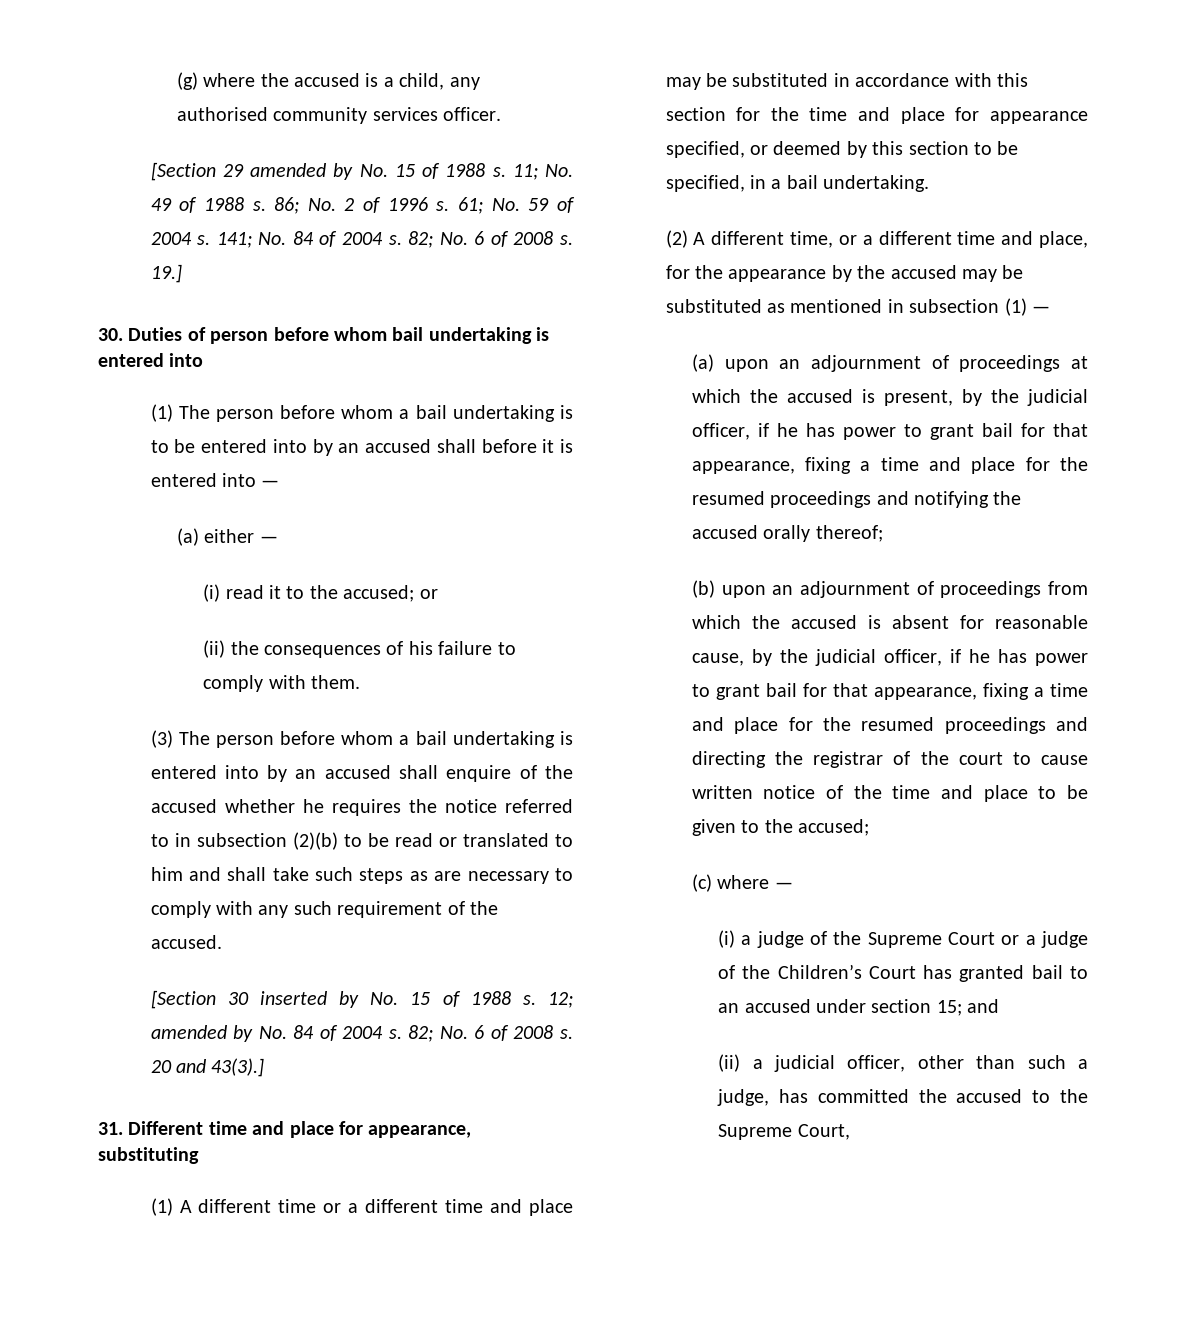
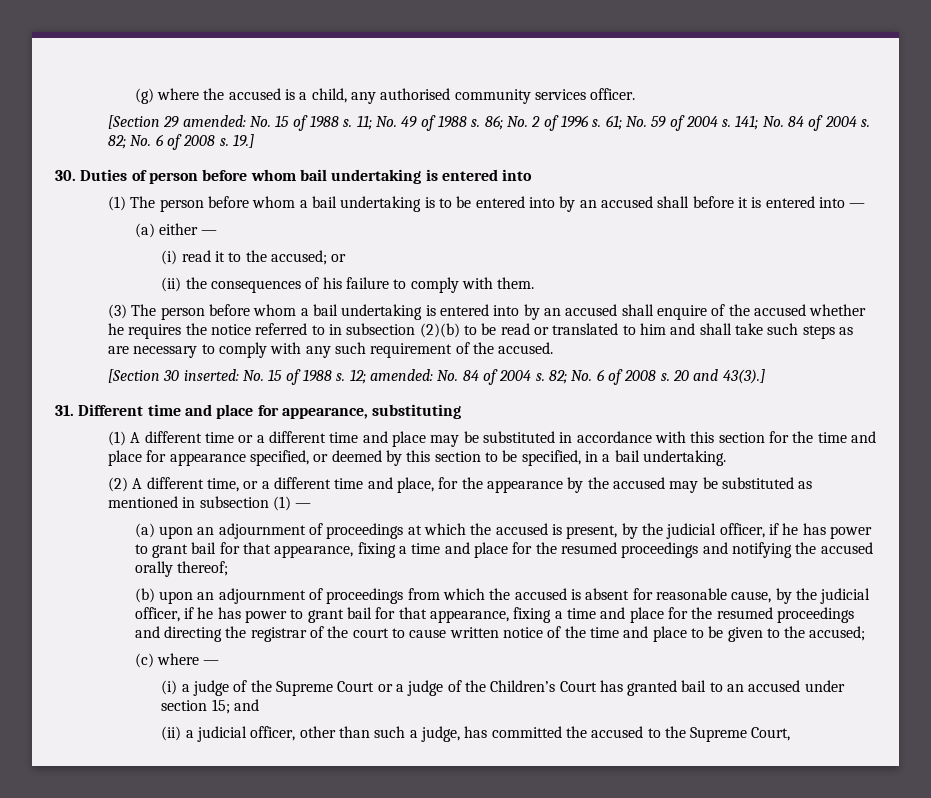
- [Section 29 amended by No. 15 of 1988 s.
+ [Section 29 amended: No. 15 of 1988 s.
- [Section 30 inserted by No. 15 of 1988 s.
+ [Section 30 inserted: No. 15 of 1988 s.
- 12; amended by No. 84 of 2004 s.
+ 12; amended: No. 84 of 2004 s.

